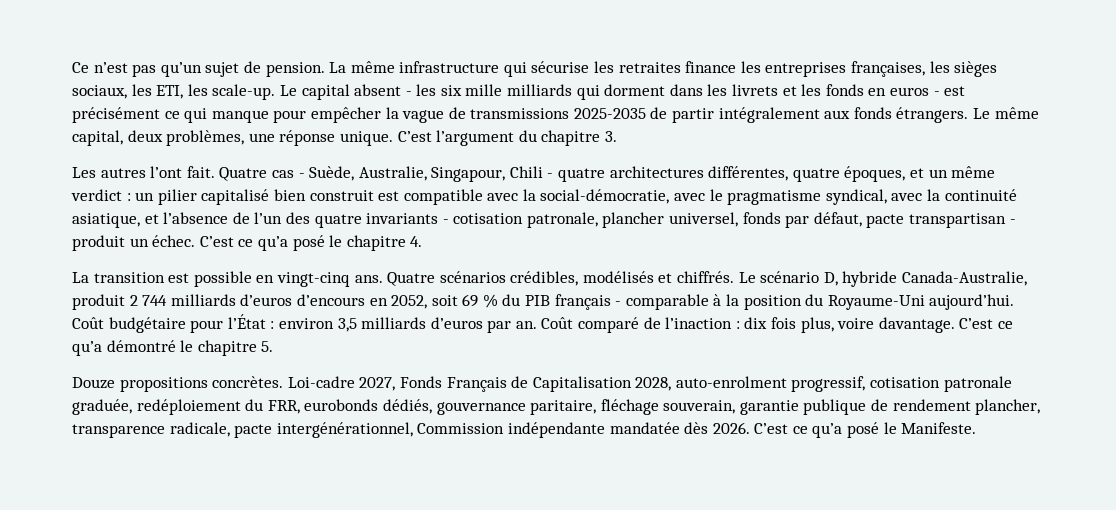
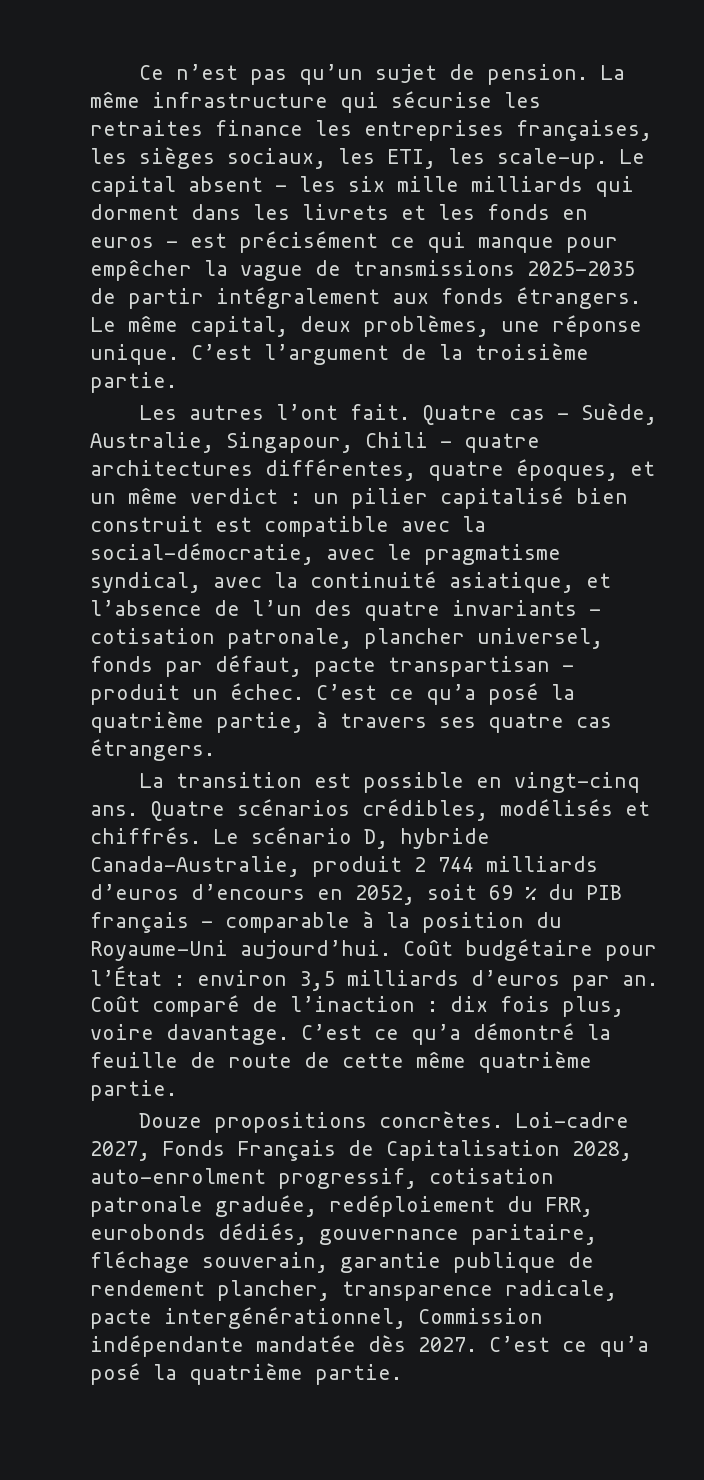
- C’est l’argument du chapitre 3.
+ C’est l’argument de la troisième partie.
- C’est ce qu’a posé le chapitre 4.
+ C’est ce qu’a posé la quatrième partie, à travers ses quatre cas étrangers.
- C’est ce qu’a démontré le chapitre 5.
+ C’est ce qu’a démontré la feuille de route de cette même quatrième partie.
- Loi-cadre 2027, Fonds Français de Capitalisation 2028, auto-enrolment progressif, cotisation patronale graduée, redéploiement du FRR, eurobonds dédiés, gouvernance paritaire, fléchage souverain, garantie publique de rendement plancher, transparence radicale, pacte intergénérationnel, Commission indépendante mandatée dès 2026. C’est ce qu’a posé le Manifeste.
+ Loi-cadre 2027, Fonds Français de Capitalisation 2028, auto-enrolment progressif, cotisation patronale graduée, redéploiement du FRR, eurobonds dédiés, gouvernance paritaire, fléchage souverain, garantie publique de rendement plancher, transparence radicale, pacte intergénérationnel, Commission indépendante mandatée dès 2027. C’est ce qu’a posé la quatrième partie.

